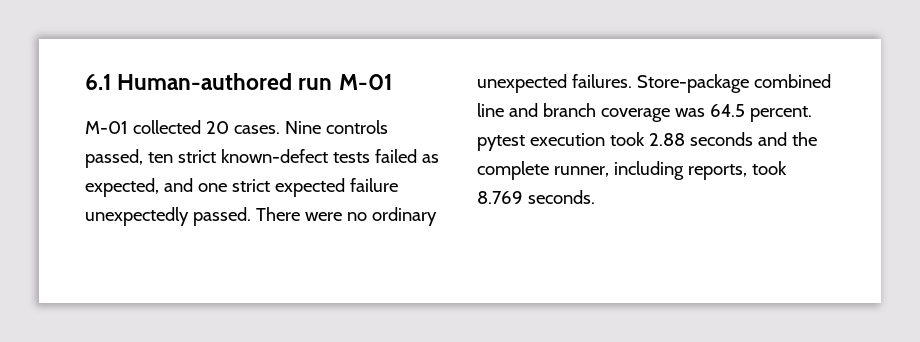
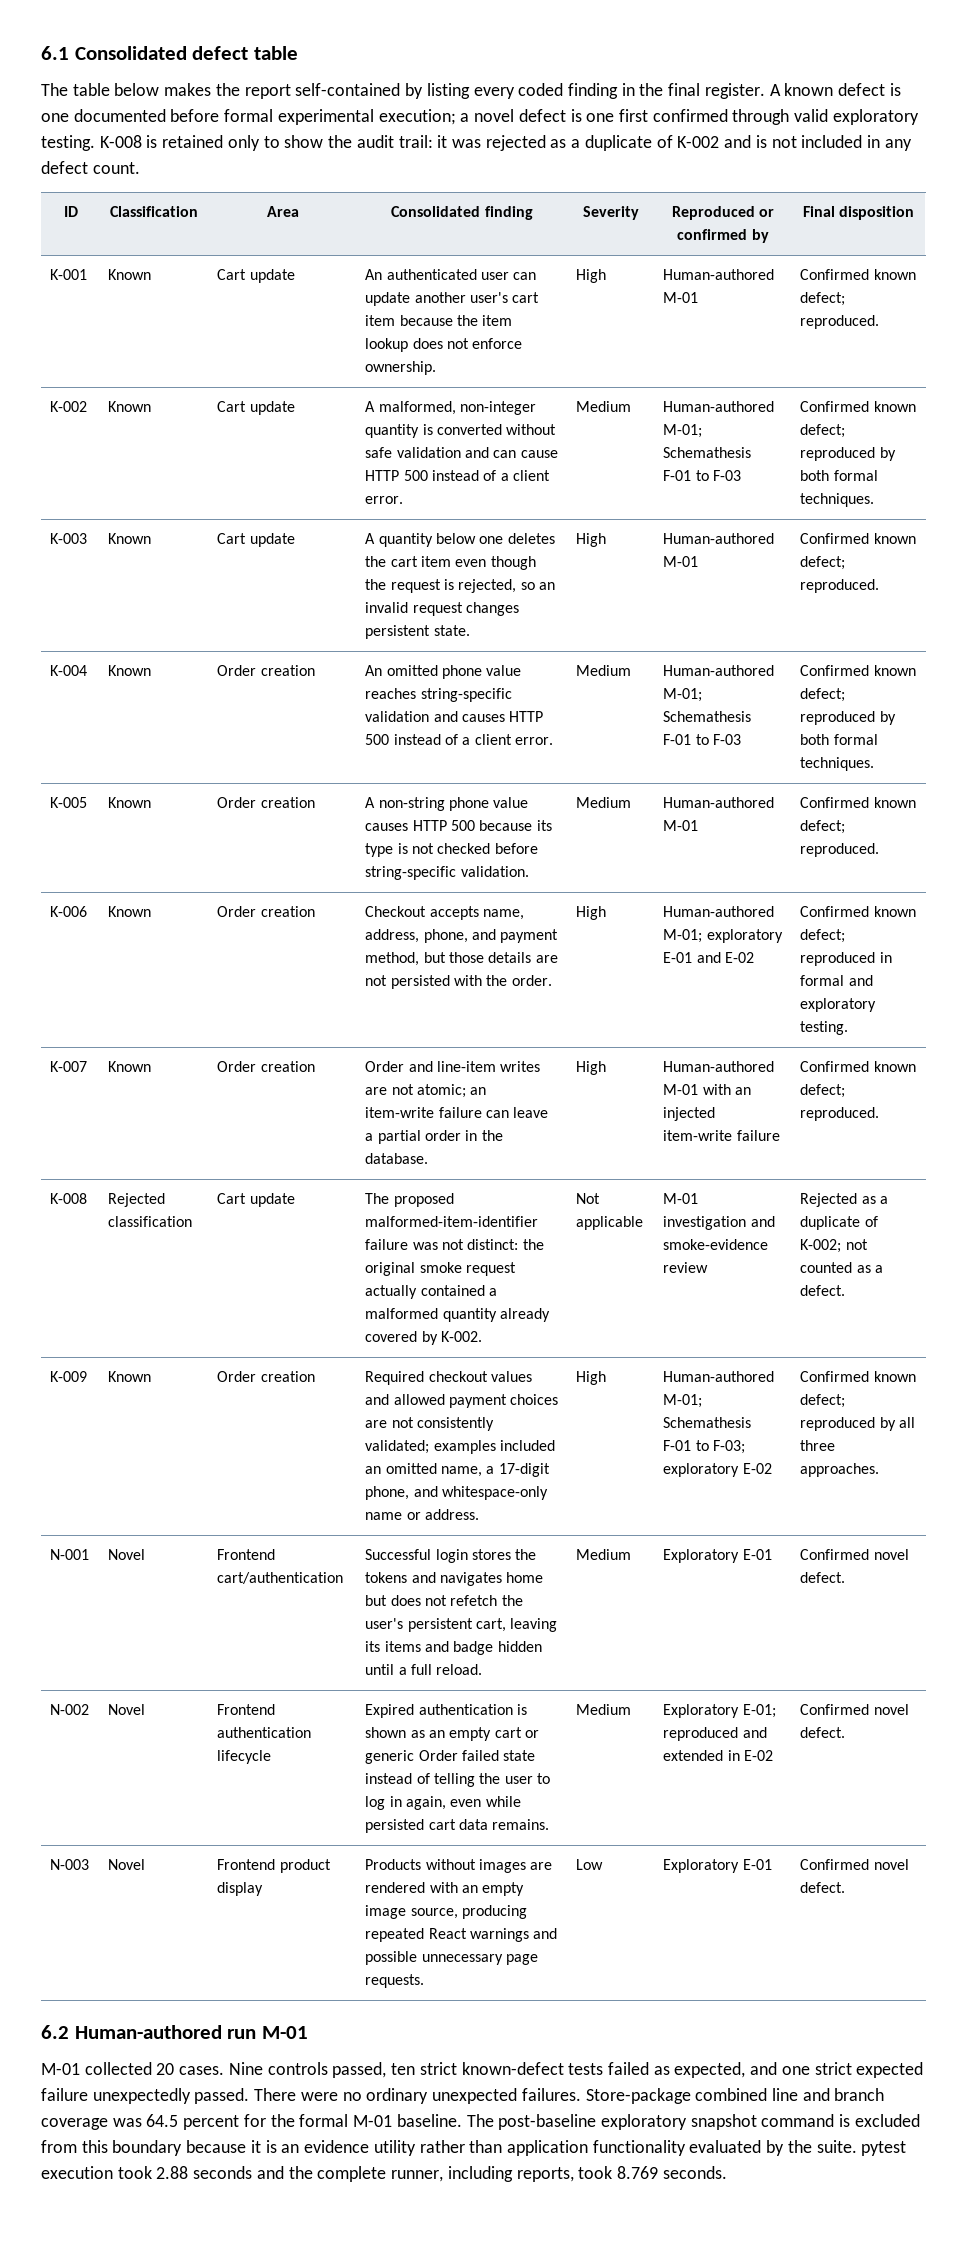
- 6.1 Human-authored run M-01
+ 6.1 Consolidated defect table
+ The table below makes the report self-contained by listing every coded finding in the final register. A known defect is one documented before formal experimental execution; a novel defect is one first confirmed through valid exploratory testing. K-008 is retained only to show the audit trail: it was rejected as a duplicate of K-002 and is not included in any defect count.
+ ID | Classification | Area | Consolidated finding | Severity | Reproduced or confirmed by | Final disposition
+ K-001 | Known | Cart update | An authenticated user can update another user's cart item because the item lookup does not enforce ownership. | High | Human-authored M-01 | Confirmed known defect; reproduced.
+ K-002 | Known | Cart update | A malformed, non-integer quantity is converted without safe validation and can cause HTTP 500 instead of a client error. | Medium | Human-authored M-01; Schemathesis F-01 to F-03 | Confirmed known defect; reproduced by both formal techniques.
+ K-003 | Known | Cart update | A quantity below one deletes the cart item even though the request is rejected, so an invalid request changes persistent state. | High | Human-authored M-01 | Confirmed known defect; reproduced.
+ K-004 | Known | Order creation | An omitted phone value reaches string-specific validation and causes HTTP 500 instead of a client error. | Medium | Human-authored M-01; Schemathesis F-01 to F-03 | Confirmed known defect; reproduced by both formal techniques.
+ K-005 | Known | Order creation | A non-string phone value causes HTTP 500 because its type is not checked before string-specific validation. | Medium | Human-authored M-01 | Confirmed known defect; reproduced.
+ K-006 | Known | Order creation | Checkout accepts name, address, phone, and payment method, but those details are not persisted with the order. | High | Human-authored M-01; exploratory E-01 and E-02 | Confirmed known defect; reproduced in formal and exploratory testing.
+ K-007 | Known | Order creation | Order and line-item writes are not atomic; an item-write failure can leave a partial order in the database. | High | Human-authored M-01 with an injected item-write failure | Confirmed known defect; reproduced.
+ K-008 | Rejected classification | Cart update | The proposed malformed-item-identifier failure was not distinct: the original smoke request actually contained a malformed quantity already covered by K-002. | Not applicable | M-01 investigation and smoke-evidence review | Rejected as a duplicate of K-002; not counted as a defect.
+ K-009 | Known | Order creation | Required checkout values and allowed payment choices are not consistently validated; examples included an omitted name, a 17-digit phone, and whitespace-only name or address. | High | Human-authored M-01; Schemathesis F-01 to F-03; exploratory E-02 | Confirmed known defect; reproduced by all three approaches.
+ N-001 | Novel | Frontend cart/authentication | Successful login stores the tokens and navigates home but does not refetch the user's persistent cart, leaving its items and badge hidden until a full reload. | Medium | Exploratory E-01 | Confirmed novel defect.
+ N-002 | Novel | Frontend authentication lifecycle | Expired authentication is shown as an empty cart or generic Order failed state instead of telling the user to log in again, even while persisted cart data remains. | Medium | Exploratory E-01; reproduced and extended in E-02 | Confirmed novel defect.
+ N-003 | Novel | Frontend product display | Products without images are rendered with an empty image source, producing repeated React warnings and possible unnecessary page requests. | Low | Exploratory E-01 | Confirmed novel defect.
+ 6.2 Human-authored run M-01
- Store-package combined line and branch coverage was 64.5 percent. pytest execution took 2.88 seconds and the complete runner, including reports, took 8.769 seconds.
+ Store-package combined line and branch coverage was 64.5 percent for the formal M-01 baseline. The post-baseline exploratory snapshot command is excluded from this boundary because it is an evidence utility rather than application functionality evaluated by the suite. pytest execution took 2.88 seconds and the complete runner, including reports, took 8.769 seconds.

